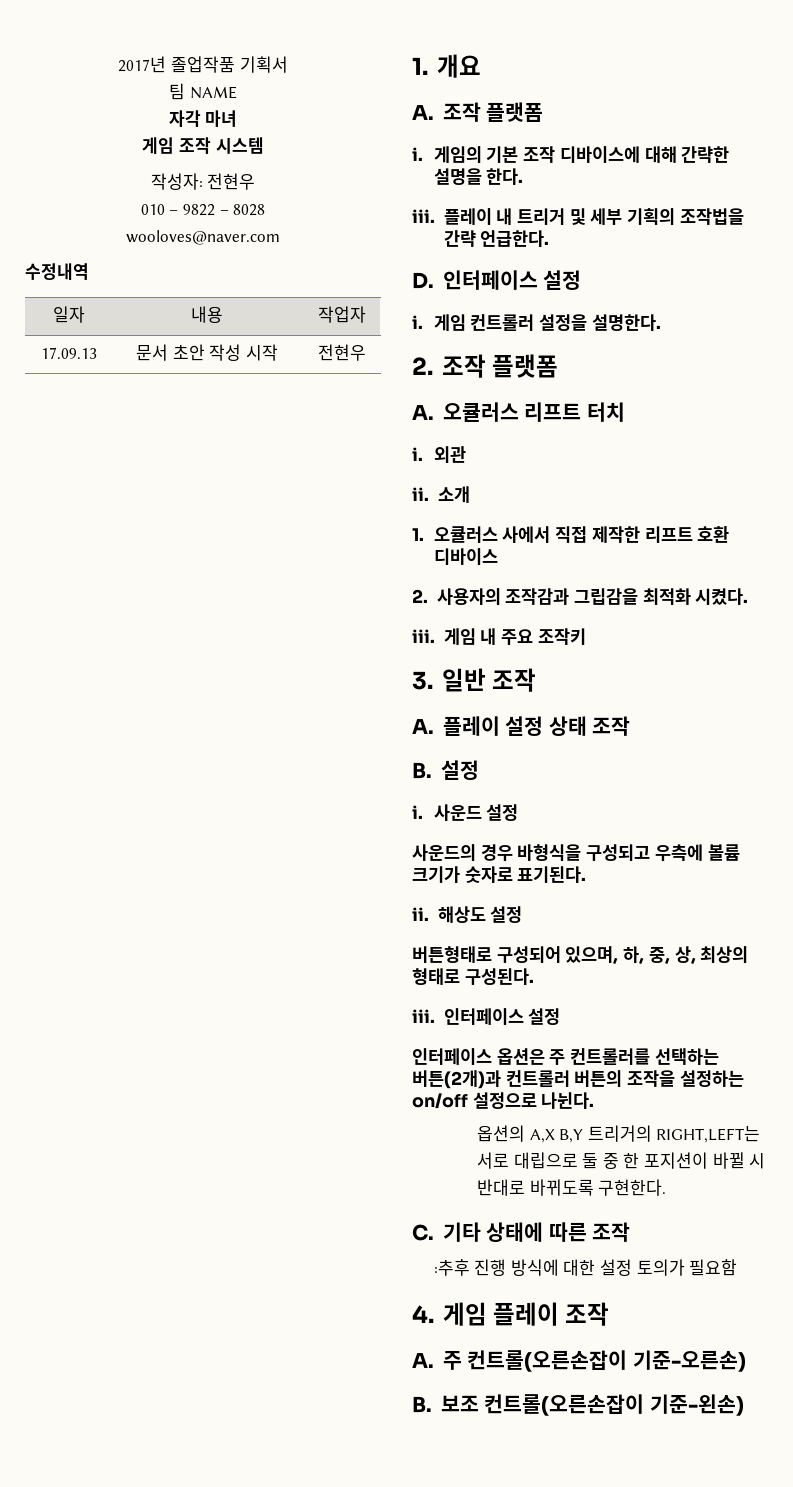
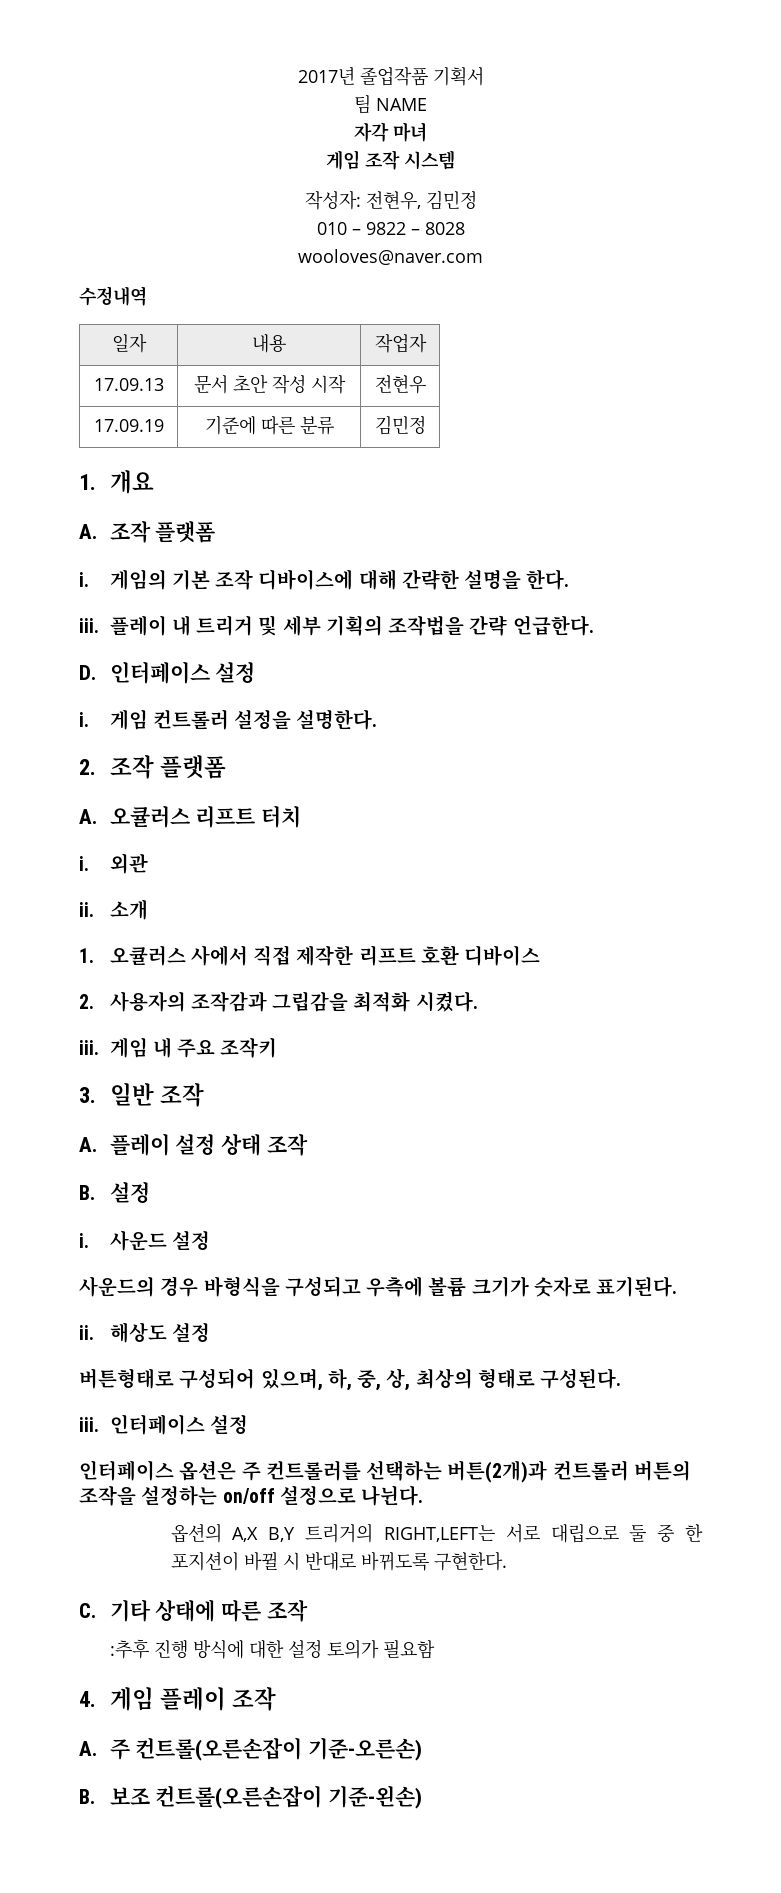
- 작성자: 전현우
+ 작성자: 전현우, 김민정
+ 17.09.19 | 기준에 따른 분류 | 김민정

